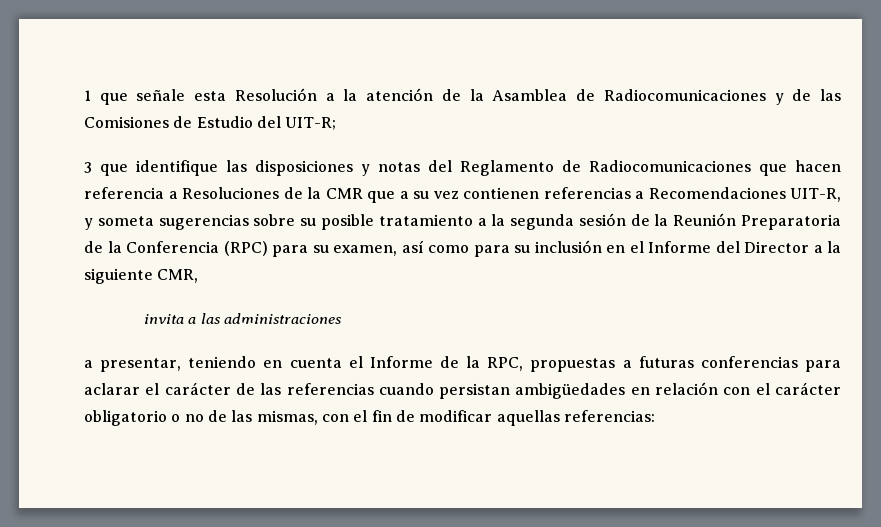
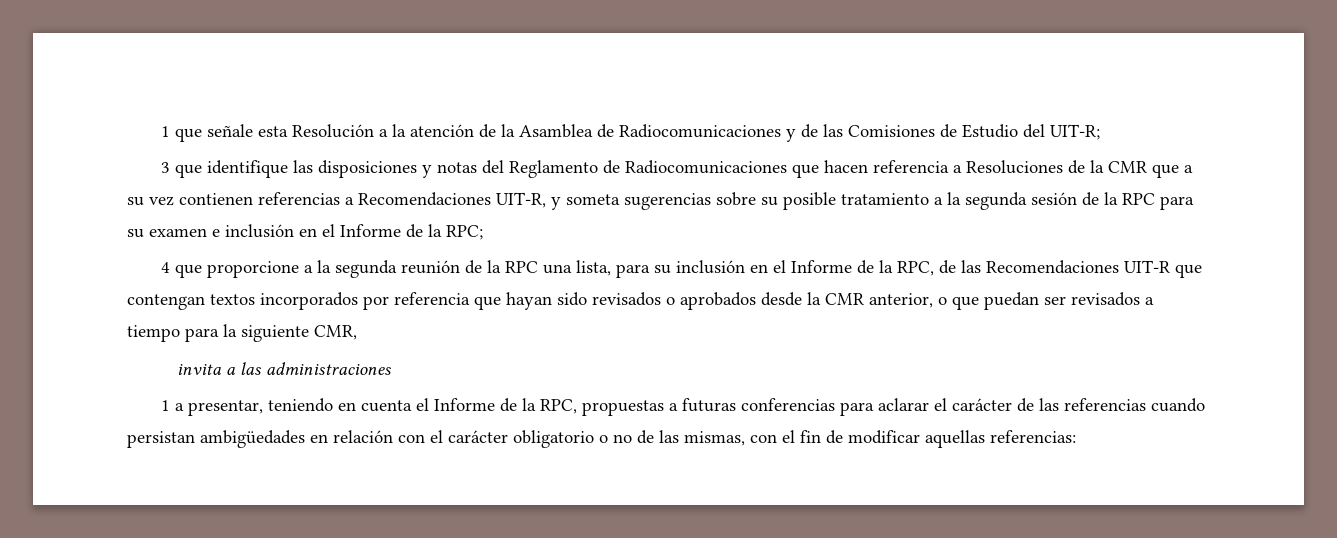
- 3 que identifique las disposiciones y notas del Reglamento de Radiocomunicaciones que hacen referencia a Resoluciones de la CMR que a su vez contienen referencias a Recomendaciones UIT-R, y someta sugerencias sobre su posible tratamiento a la segunda sesión de la Reunión Preparatoria de la Conferencia (RPC) para su examen, así como para su inclusión en el Informe del Director a la siguiente CMR,
+ 3 que identifique las disposiciones y notas del Reglamento de Radiocomunicaciones que hacen referencia a Resoluciones de la CMR que a su vez contienen referencias a Recomendaciones UIT-R, y someta sugerencias sobre su posible tratamiento a la segunda sesión de la RPC para su examen e inclusión en el Informe de la RPC;
+ 4 que proporcione a la segunda reunión de la RPC una lista, para su inclusión en el Informe de la RPC, de las Recomendaciones UIT-R que contengan textos incorporados por referencia que hayan sido revisados o aprobados desde la CMR anterior, o que puedan ser revisados a tiempo para la siguiente CMR,
- a presentar, teniendo en cuenta el Informe de la RPC, propuestas a futuras conferencias para aclarar el carácter de las referencias cuando persistan ambigüedades en relación con el carácter obligatorio o no de las mismas, con el fin de modificar aquellas referencias:
+ 1 a presentar, teniendo en cuenta el Informe de la RPC, propuestas a futuras conferencias para aclarar el carácter de las referencias cuando persistan ambigüedades en relación con el carácter obligatorio o no de las mismas, con el fin de modificar aquellas referencias:

